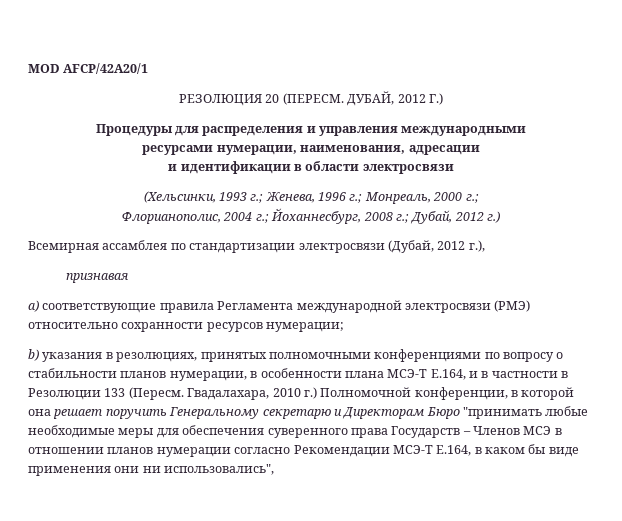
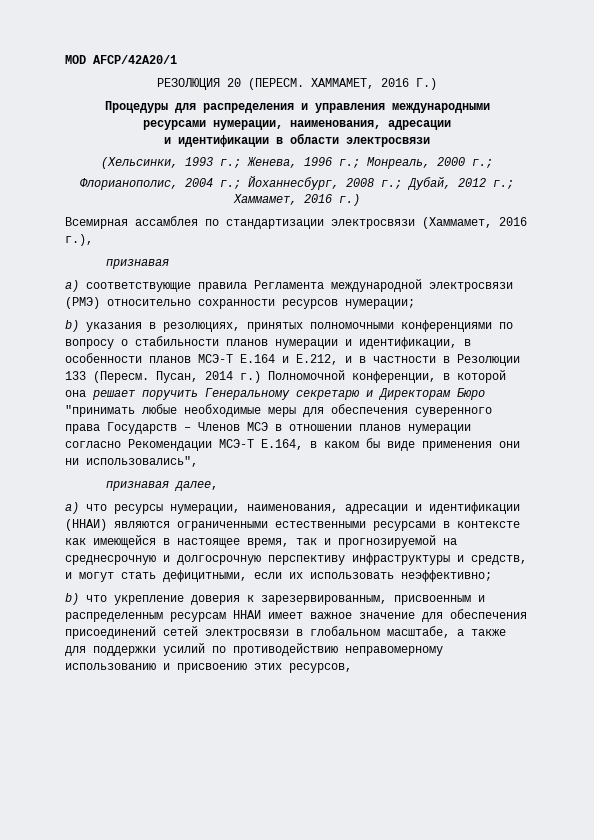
- ДУБАЙ, 2012 Г.)
+ ХАММАМЕТ, 2016 Г.)
- Флорианополис, 2004 г.; Йоханнесбург, 2008 г.; Дубай, 2012 г.)
+ Флорианополис, 2004 г.; Йоханнесбург, 2008 г.; Дубай, 2012 г.; Хаммамет, 2016 г.)
- Всемирная ассамблея по стандартизации электросвязи (Дубай, 2012 г.),
+ Всемирная ассамблея по стандартизации электросвязи (Хаммамет, 2016 г.),
- b) указания в резолюциях, принятых полномочными конференциями по вопросу о стабильности планов нумерации, в особенности плана МСЭ-Т Е.164, и в частности в Резолюции 133 (Пересм.
+ b) указания в резолюциях, принятых полномочными конференциями по вопросу о стабильности планов нумерации и идентификации, в особенности планов МСЭ-Т Е.164 и Е.212, и в частности в Резолюции 133 (Пересм.
- Гвадалахара, 2010 г.) Полномочной конференции, в которой она решает поручить Генеральному секретарю и Директорам Бюро "принимать любые необходимые меры для обеспечения суверенного права Государств – Членов МСЭ в отношении планов нумерации согласно Рекомендации МСЭ-Т Е.164, в каком бы виде применения они ни использовались",
+ Пусан, 2014 г.) Полномочной конференции, в которой она решает поручить Генеральному секретарю и Директорам Бюро "принимать любые необходимые меры для обеспечения суверенного права Государств – Членов МСЭ в отношении планов нумерации согласно Рекомендации МСЭ-Т Е.164, в каком бы виде применения они ни использовались",
+ признавая далее,
+ a) что ресурсы нумерации, наименования, адресации и идентификации (ННАИ) являются ограниченными естественными ресурсами в контексте как имеющейся в настоящее время, так и прогнозируемой на среднесрочную и долгосрочную перспективу инфраструктуры и средств, и могут стать дефицитными, если их использовать неэффективно;
+ b) что укрепление доверия к зарезервированным, присвоенным и распределенным ресурсам ННАИ имеет важное значение для обеспечения присоединений сетей электросвязи в глобальном масштабе, а также для поддержки усилий по противодействию неправомерному использованию и присвоению этих ресурсов,

